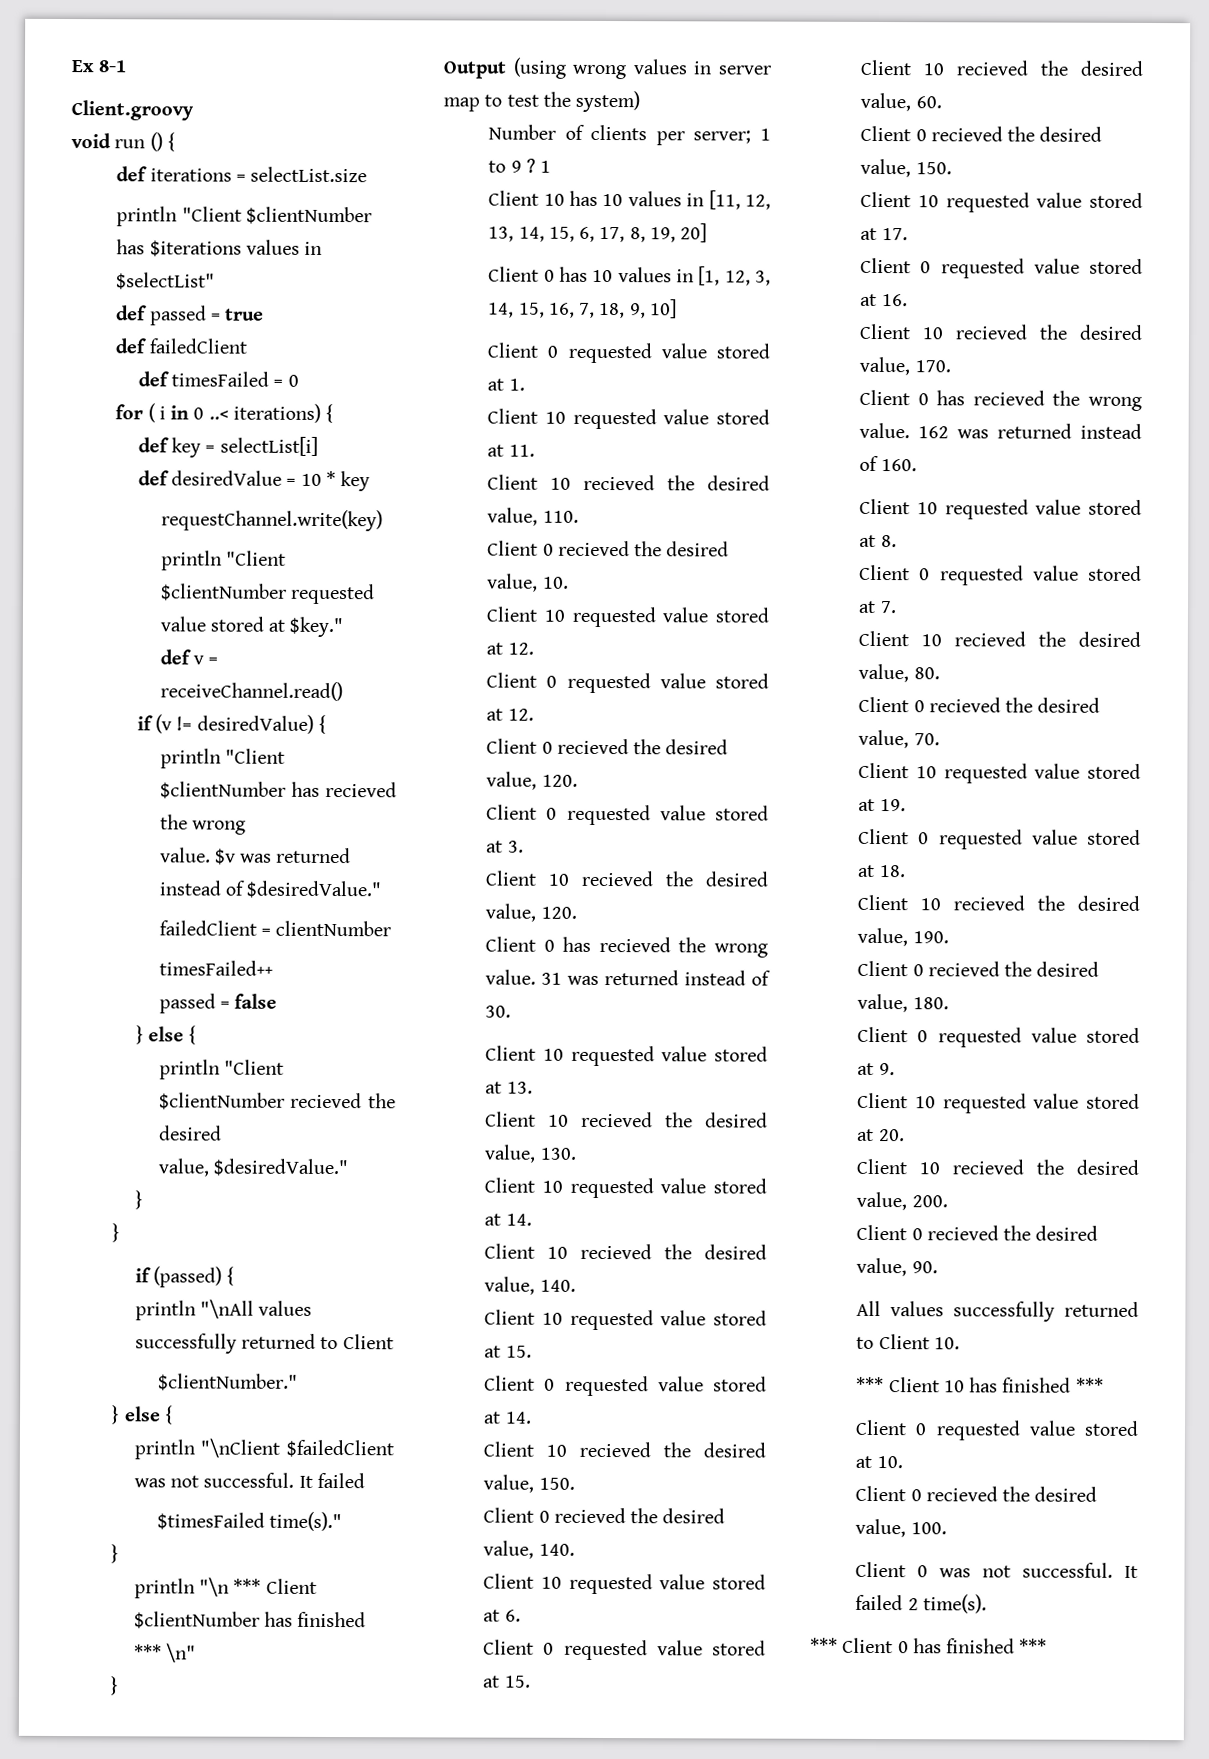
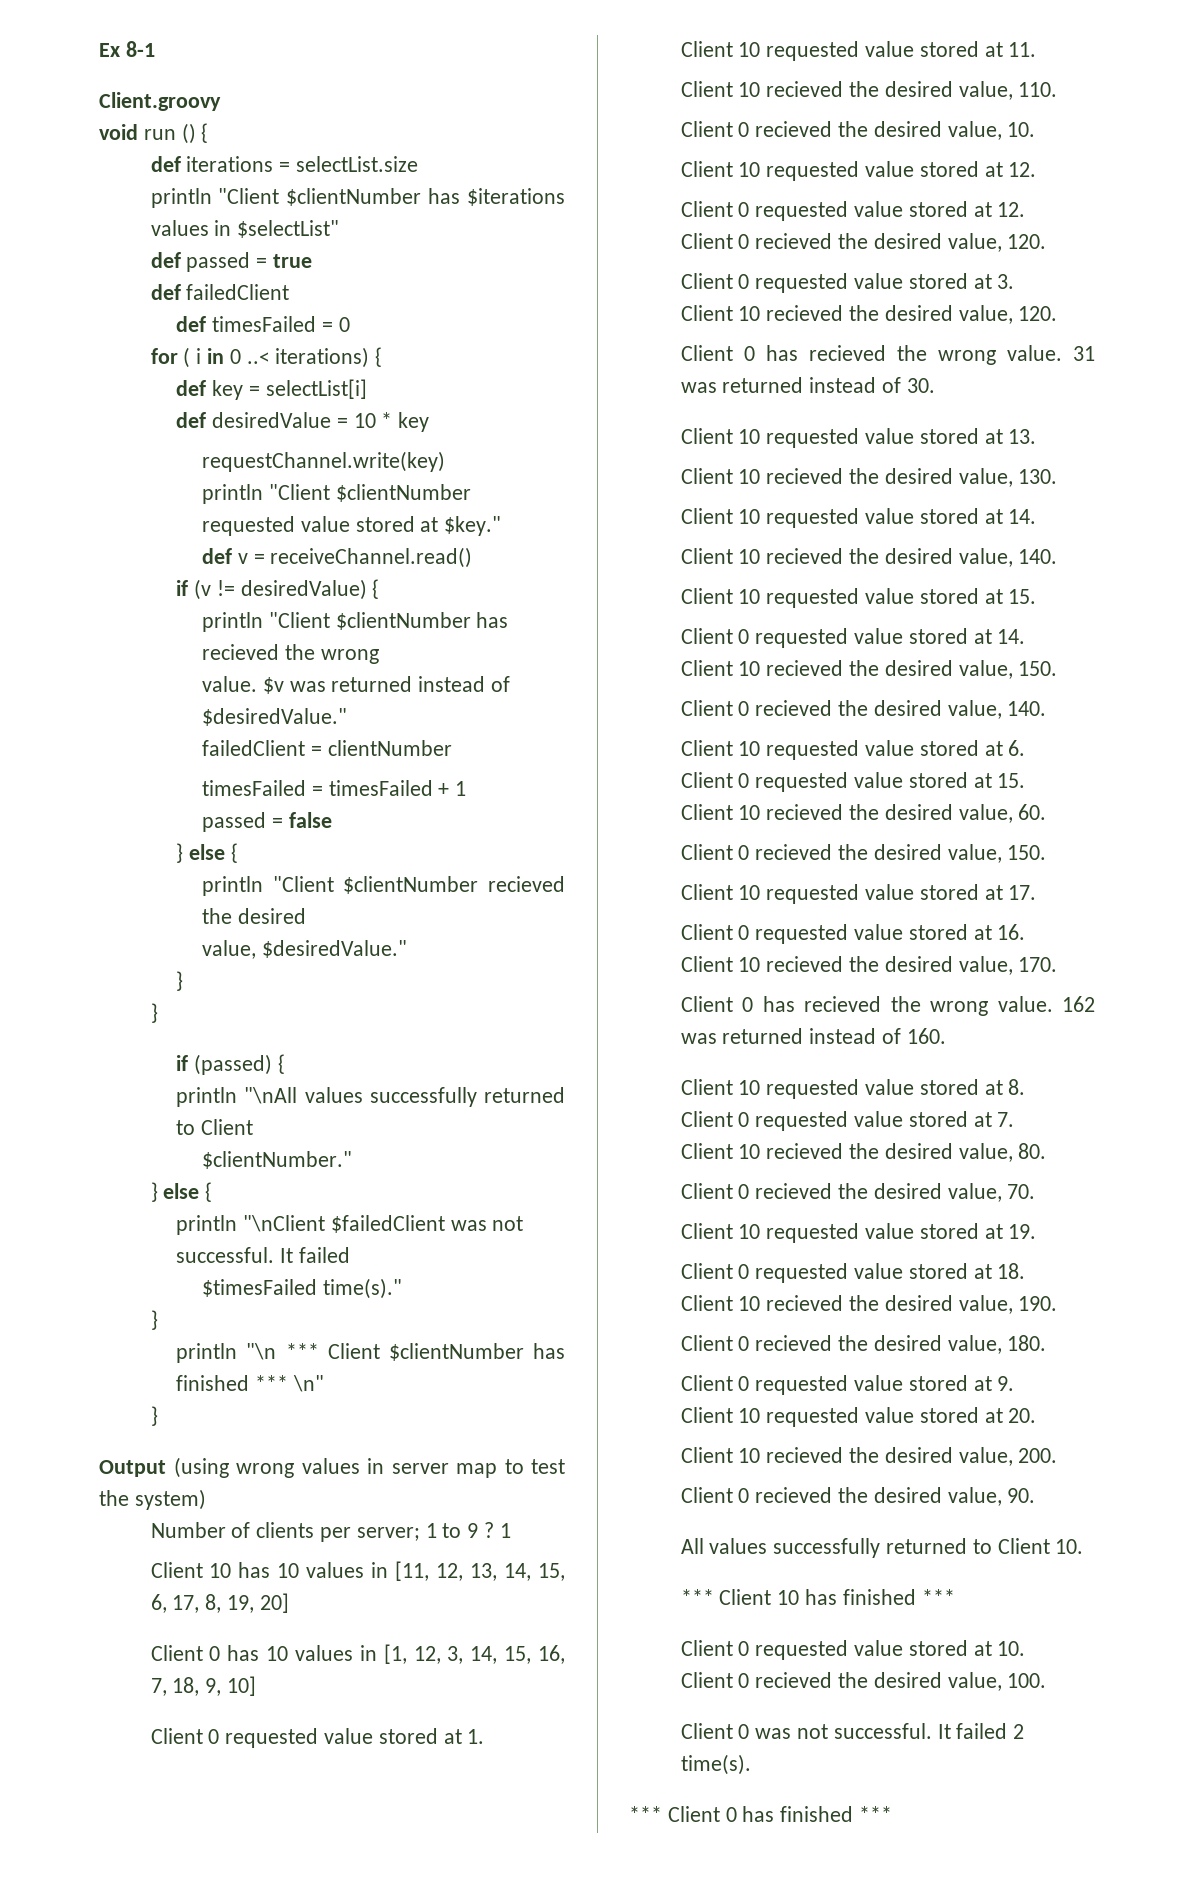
- timesFailed++
+ timesFailed = timesFailed + 1

